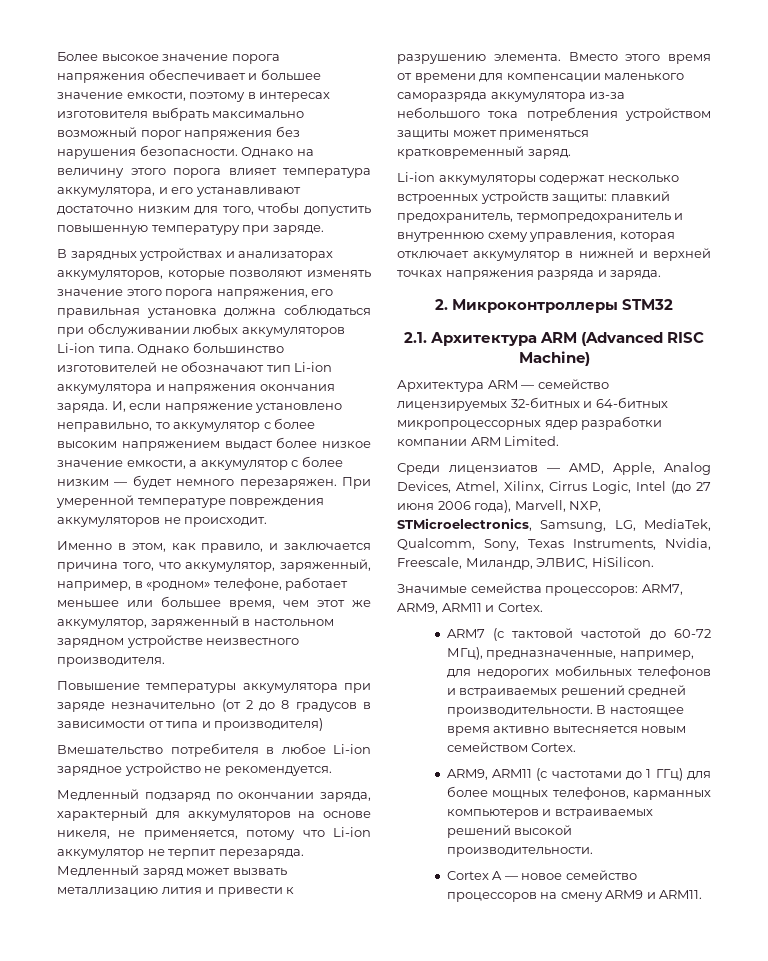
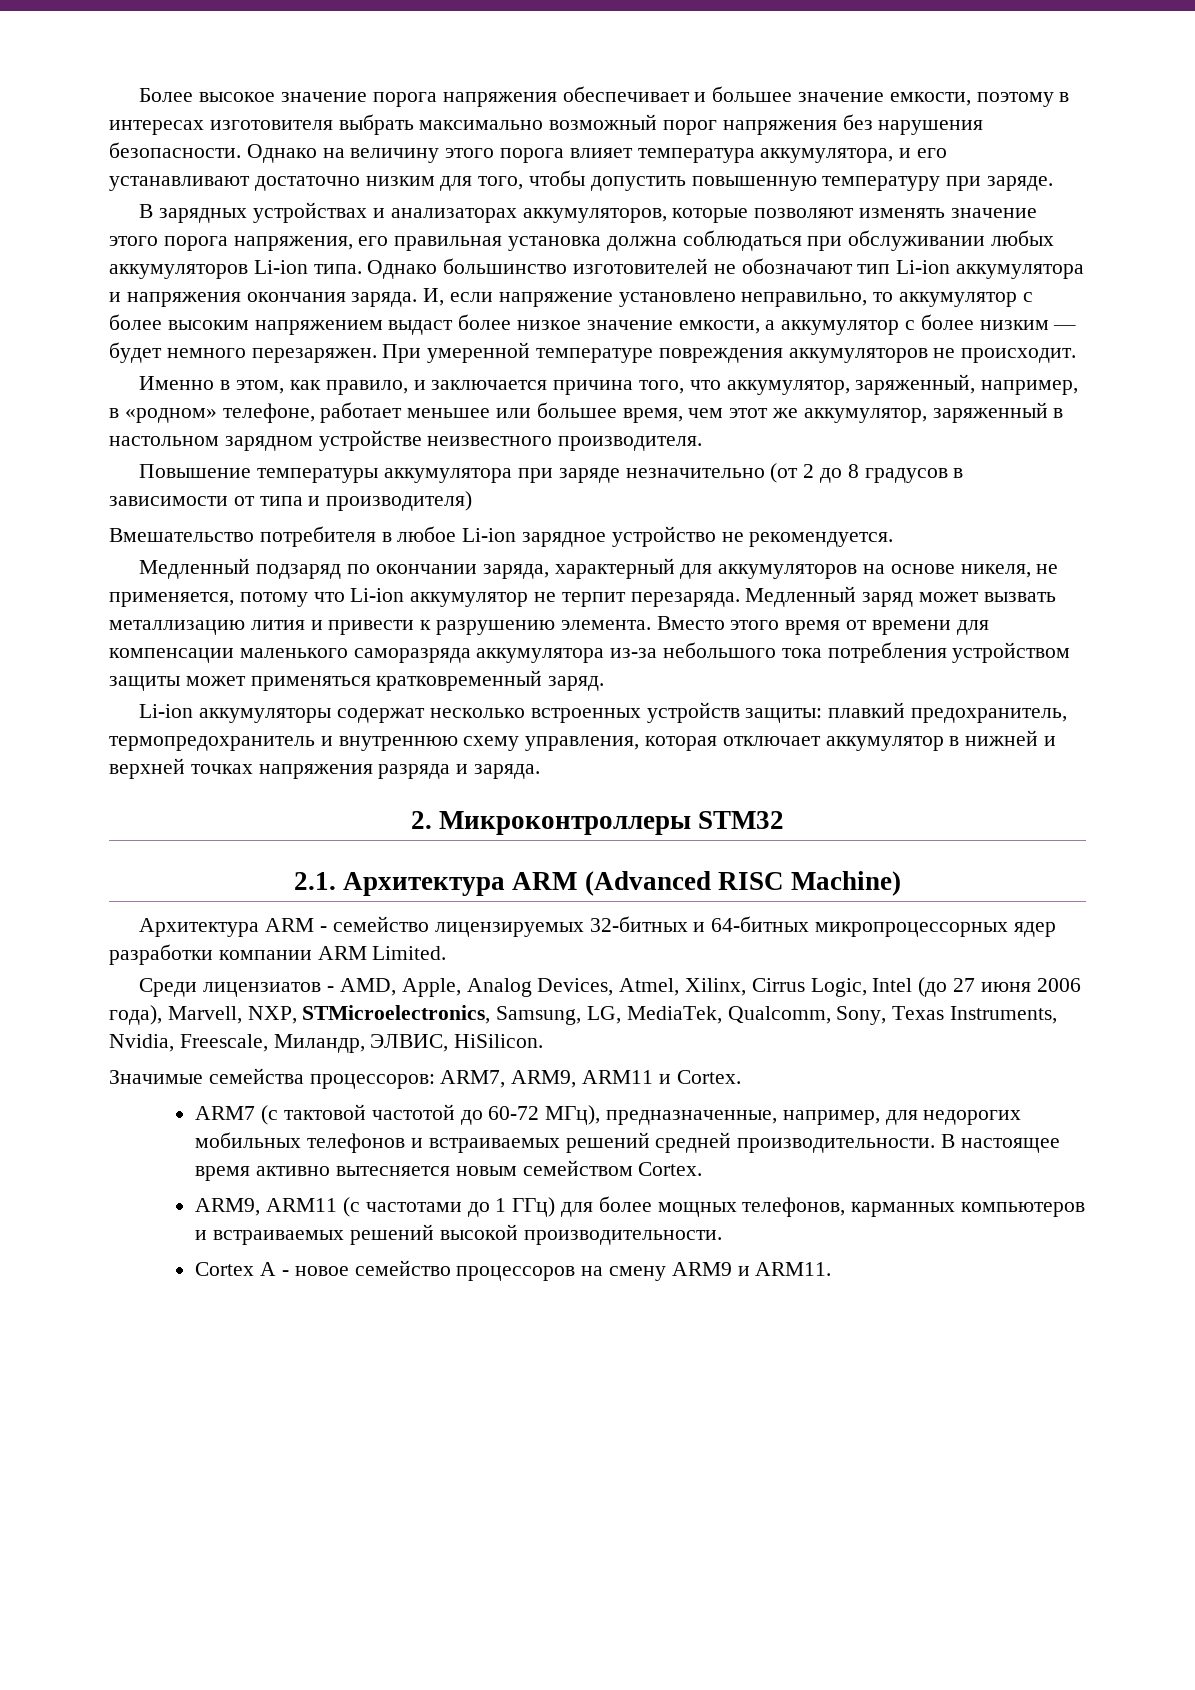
- Архитектура ARM — семейство лицензируемых 32-битных и 64-битных микропроцессорных ядер разработки компании ARM Limited.
+ Архитектура ARM - семейство лицензируемых 32-битных и 64-битных микропроцессорных ядер разработки компании ARM Limited.
- Среди лицензиатов — AMD, Apple, Analog Devices, Atmel, Xilinx, Cirrus Logic, Intel (до 27 июня 2006 года), Marvell, NXP, STMicroelectronics, Samsung, LG, MediaTek, Qualcomm, Sony, Texas Instruments, Nvidia, Freescale, Миландр, ЭЛВИС, HiSilicon.
+ Среди лицензиатов - AMD, Apple, Analog Devices, Atmel, Xilinx, Cirrus Logic, Intel (до 27 июня 2006 года), Marvell, NXP, STMicroelectronics, Samsung, LG, MediaTek, Qualcomm, Sony, Texas Instruments, Nvidia, Freescale, Миландр, ЭЛВИС, HiSilicon.
- Cortex A — новое семейство процессоров на смену ARM9 и ARM11.
+ Cortex A - новое семейство процессоров на смену ARM9 и ARM11.

